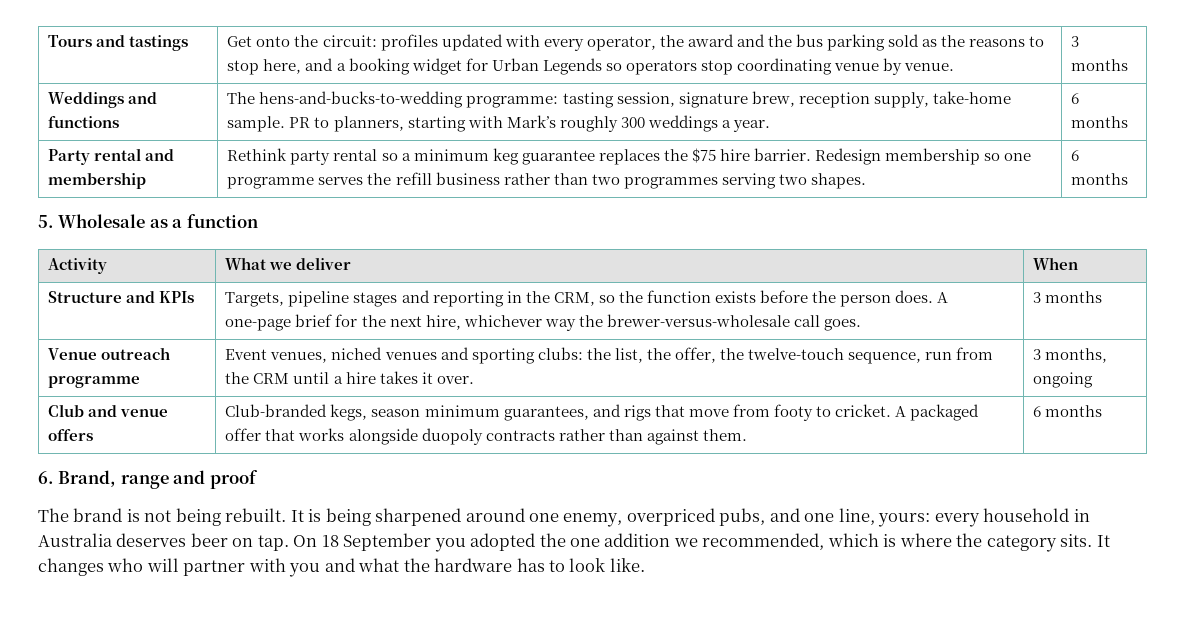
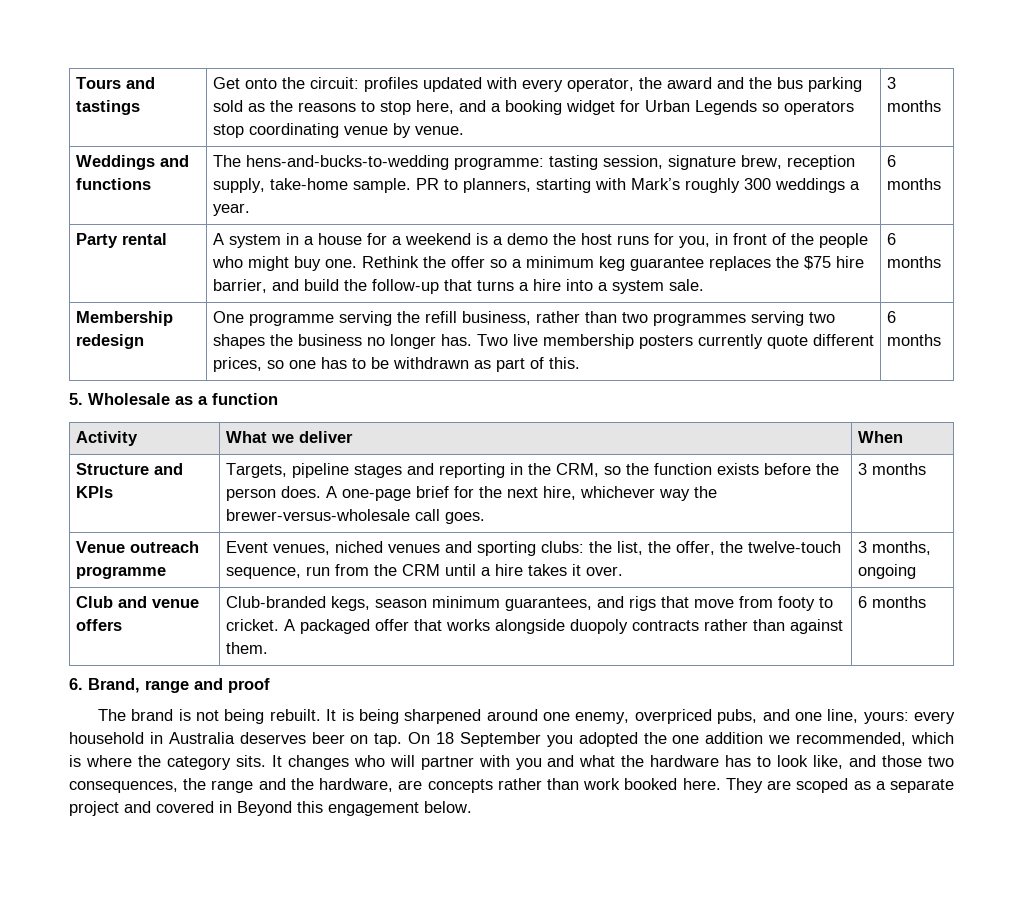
- Party rental and membership | Rethink party rental so a minimum keg guarantee replaces the $75 hire barrier. Redesign membership so one programme serves the refill business rather than two programmes serving two shapes. | 6 months
+ Party rental | A system in a house for a weekend is a demo the host runs for you, in front of the people who might buy one. Rethink the offer so a minimum keg guarantee replaces the $75 hire barrier, and build the follow-up that turns a hire into a system sale. | 6 months
+ Membership redesign | One programme serving the refill business, rather than two programmes serving two shapes the business no longer has. Two live membership posters currently quote different prices, so one has to be withdrawn as part of this. | 6 months
- It changes who will partner with you and what the hardware has to look like.
+ It changes who will partner with you and what the hardware has to look like, and those two consequences, the range and the hardware, are concepts rather than work booked here. They are scoped as a separate project and covered in Beyond this engagement below.

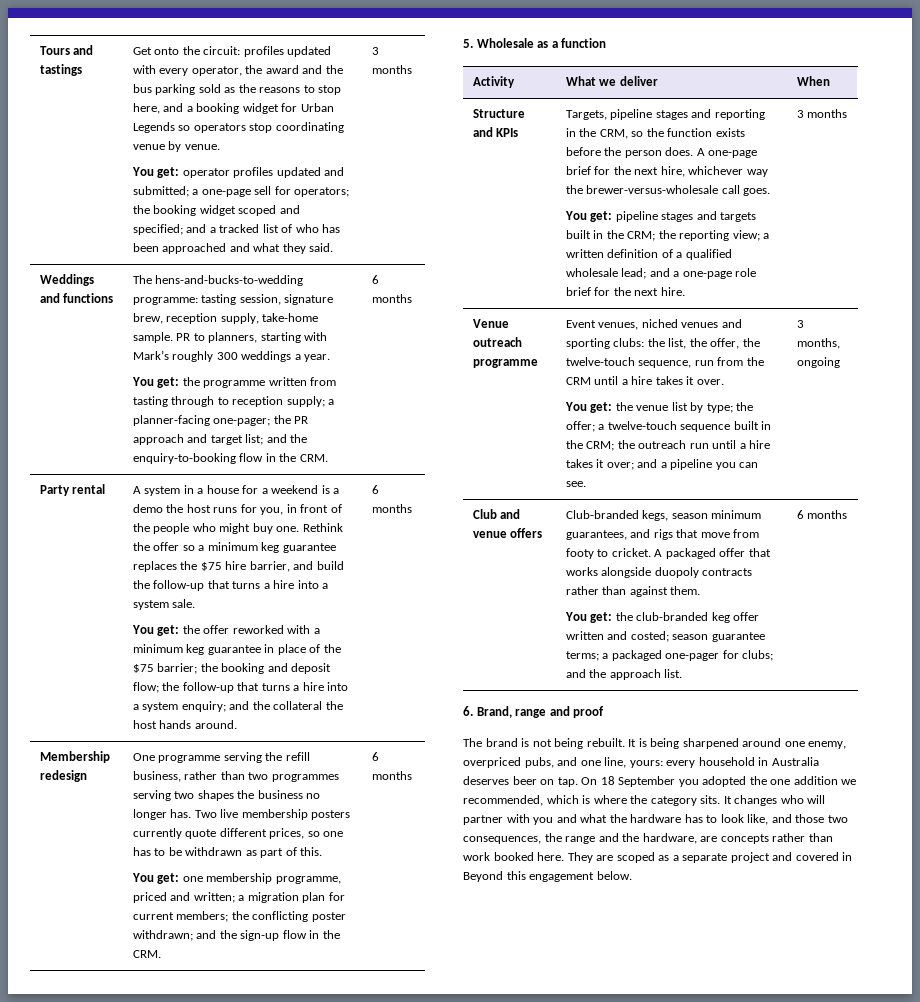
+ You get: operator profiles updated and submitted; a one-page sell for operators; the booking widget scoped and specified; and a tracked list of who has been approached and what they said.
+ You get: the programme written from tasting through to reception supply; a planner-facing one-pager; the PR approach and target list; and the enquiry-to-booking flow in the CRM.
+ You get: the offer reworked with a minimum keg guarantee in place of the $75 barrier; the booking and deposit flow; the follow-up that turns a hire into a system enquiry; and the collateral the host hands around.
+ You get: one membership programme, priced and written; a migration plan for current members; the conflicting poster withdrawn; and the sign-up flow in the CRM.
+ You get: pipeline stages and targets built in the CRM; the reporting view; a written definition of a qualified wholesale lead; and a one-page role brief for the next hire.
+ You get: the venue list by type; the offer; a twelve-touch sequence built in the CRM; the outreach run until a hire takes it over; and a pipeline you can see.
+ You get: the club-branded keg offer written and costed; season guarantee terms; a packaged one-pager for clubs; and the approach list.

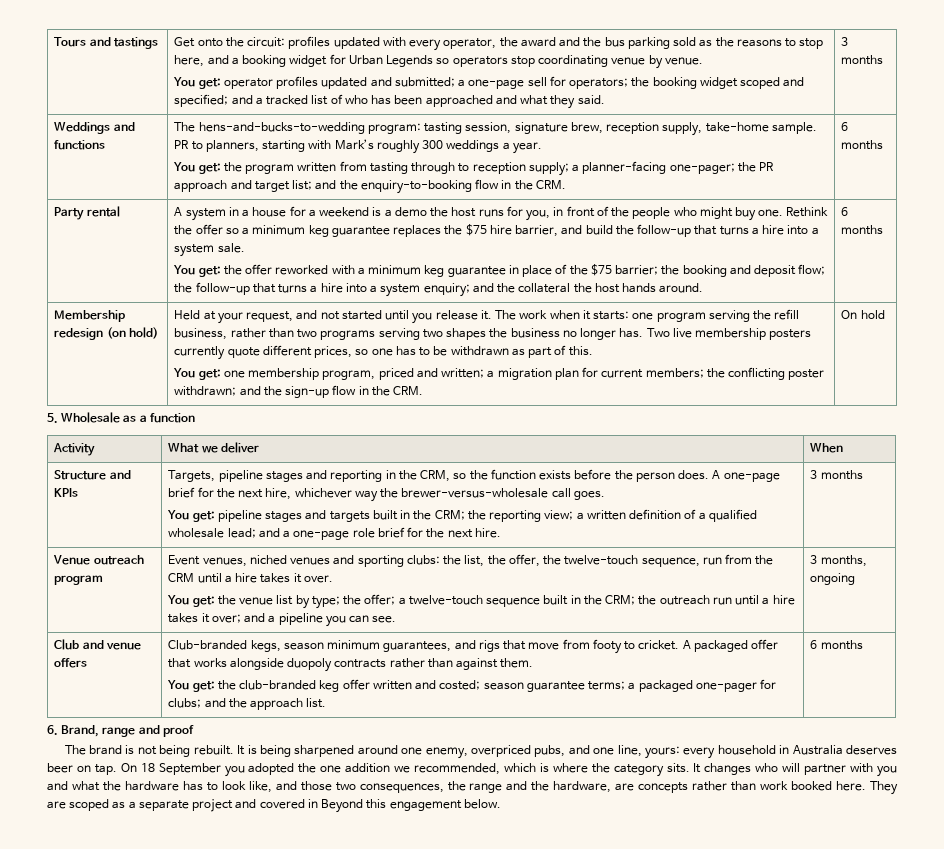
- The hens-and-bucks-to-wedding programme: tasting session, signature brew, reception supply, take-home sample.
+ The hens-and-bucks-to-wedding program: tasting session, signature brew, reception supply, take-home sample.
- You get: the programme written from tasting through to reception supply; a planner-facing one-pager; the PR approach and target list; and the enquiry-to-booking flow in the CRM.
+ You get: the program written from tasting through to reception supply; a planner-facing one-pager; the PR approach and target list; and the enquiry-to-booking flow in the CRM.
- Membership redesign | One programme serving the refill business, rather than two programmes serving two shapes the business no longer has.
+ Membership redesign (on hold) | Held at your request, and not started until you release it. The work when it starts: one program serving the refill business, rather than two programs serving two shapes the business no longer has.
- You get: one membership programme, priced and written; a migration plan for current members; the conflicting poster withdrawn; and the sign-up flow in the CRM. | 6 months
+ You get: one membership program, priced and written; a migration plan for current members; the conflicting poster withdrawn; and the sign-up flow in the CRM. | On hold
- Venue outreach programme
+ Venue outreach program

